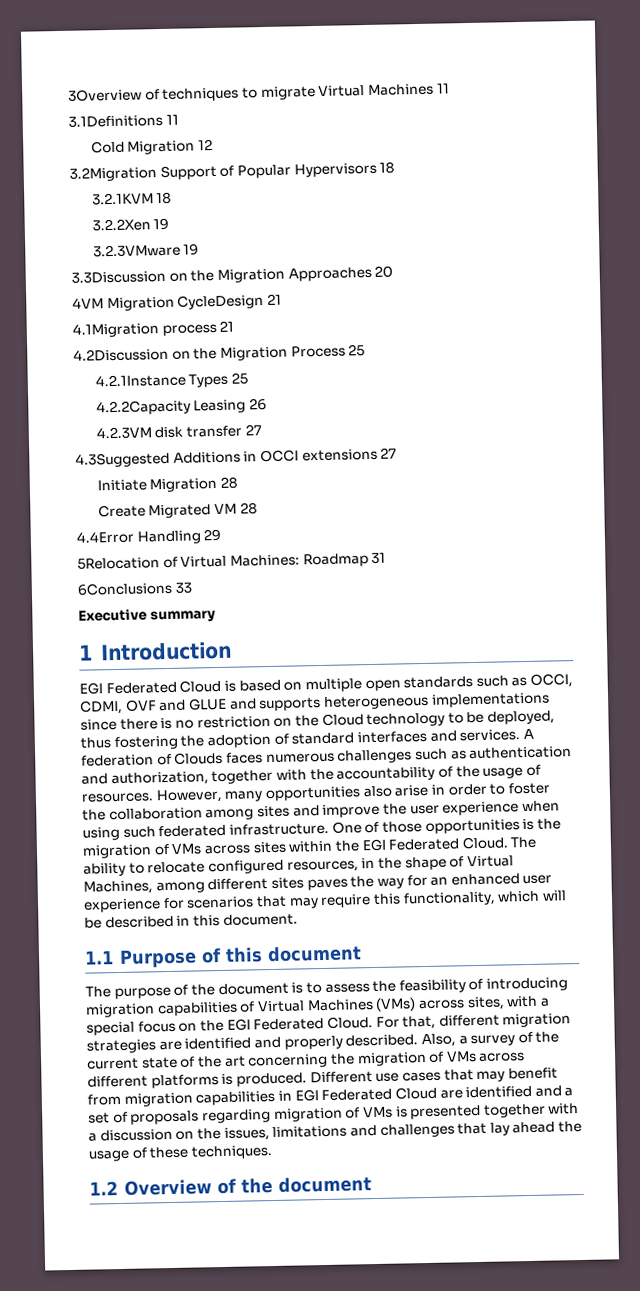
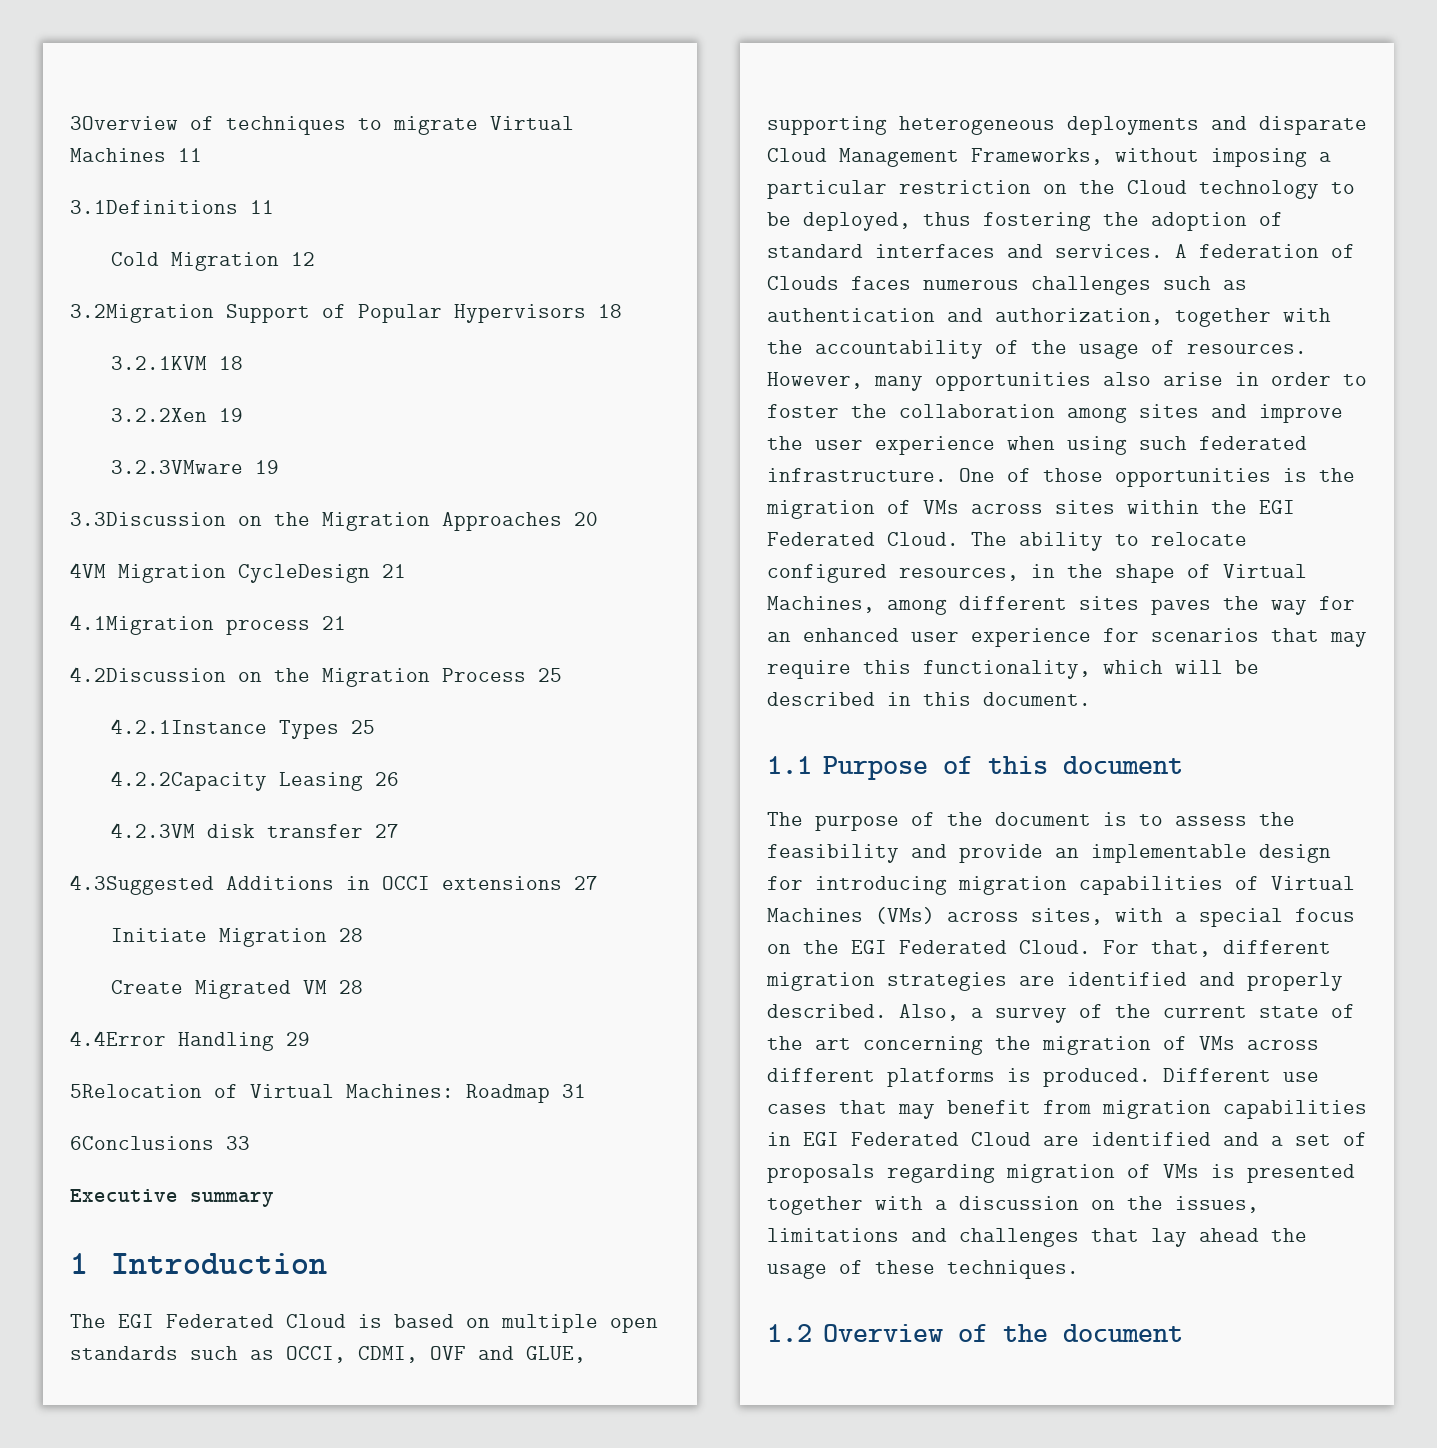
- EGI Federated Cloud is based on multiple open standards such as OCCI, CDMI, OVF and GLUE and supports heterogeneous implementations since there is no restriction on the Cloud technology to be deployed, thus fostering the adoption of standard interfaces and services.
+ The EGI Federated Cloud is based on multiple open standards such as OCCI, CDMI, OVF and GLUE, supporting heterogeneous deployments and disparate Cloud Management Frameworks, without imposing a particular restriction on the Cloud technology to be deployed, thus fostering the adoption of standard interfaces and services.
- The purpose of the document is to assess the feasibility of introducing migration capabilities of Virtual Machines (VMs) across sites, with a special focus on the EGI Federated Cloud.
+ The purpose of the document is to assess the feasibility and provide an implementable design for introducing migration capabilities of Virtual Machines (VMs) across sites, with a special focus on the EGI Federated Cloud.

